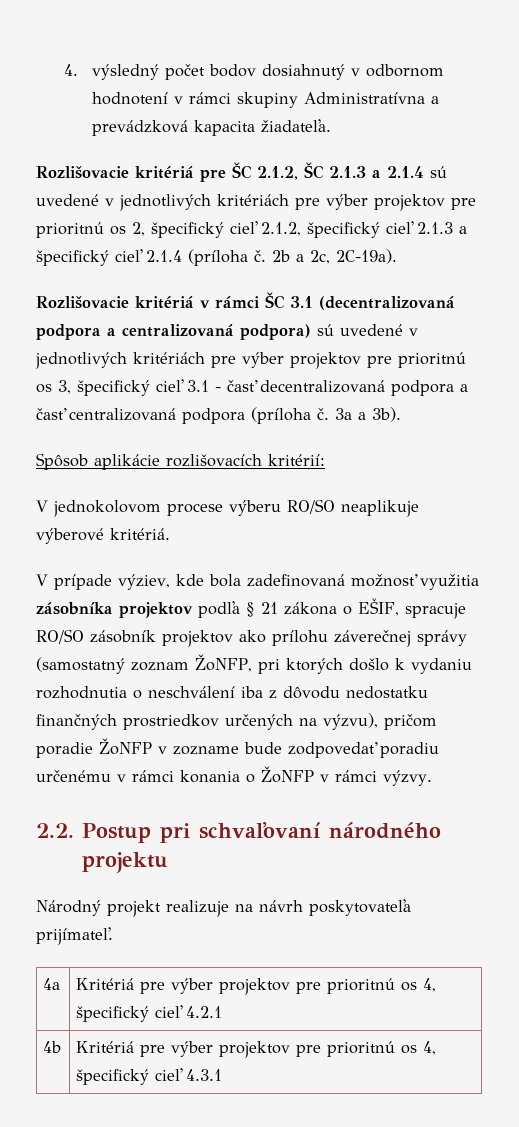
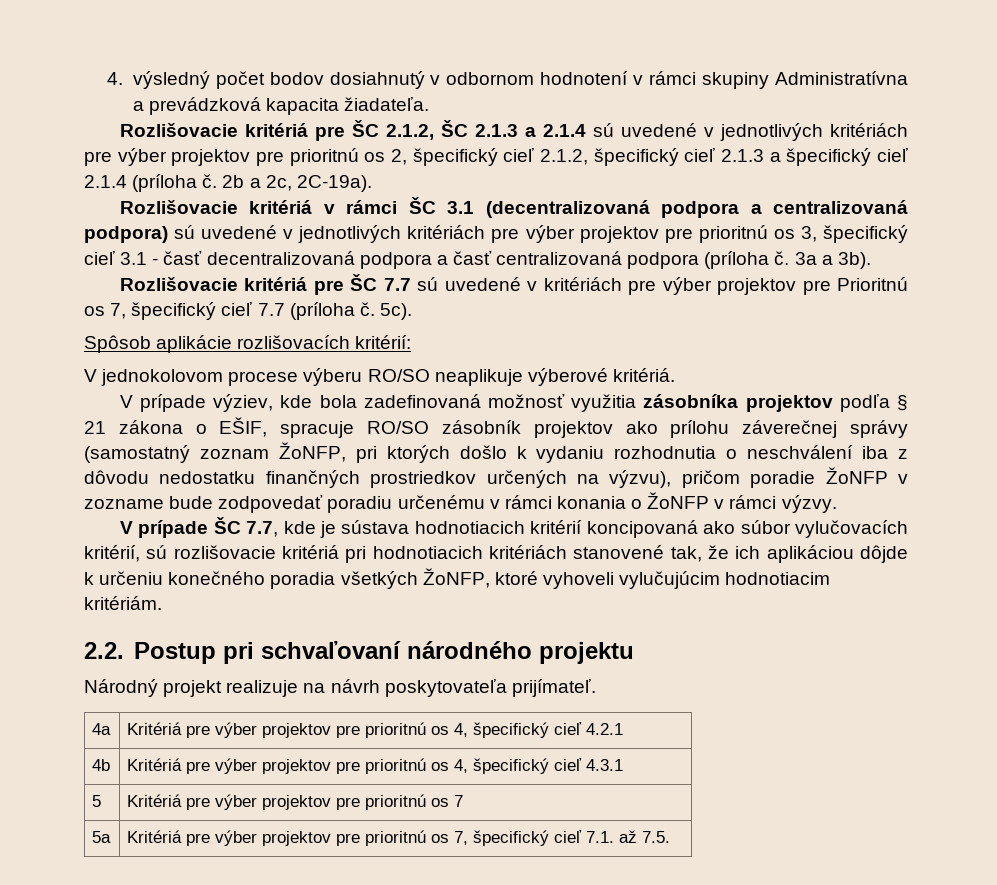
+ Rozlišovacie kritériá pre ŠC 7.7 sú uvedené v kritériách pre výber projektov pre Prioritnú os 7, špecifický cieľ 7.7 (príloha č. 5c).
+ V prípade ŠC 7.7, kde je sústava hodnotiacich kritérií koncipovaná ako súbor vylučovacích kritérií, sú rozlišovacie kritériá pri hodnotiacich kritériách stanovené tak, že ich aplikáciou dôjde k určeniu konečného poradia všetkých ŽoNFP, ktoré vyhoveli vylučujúcim hodnotiacim kritériám.
+ 5 | Kritériá pre výber projektov pre prioritnú os 7
+ 5a | Kritériá pre výber projektov pre prioritnú os 7, špecifický cieľ 7.1. až 7.5.

